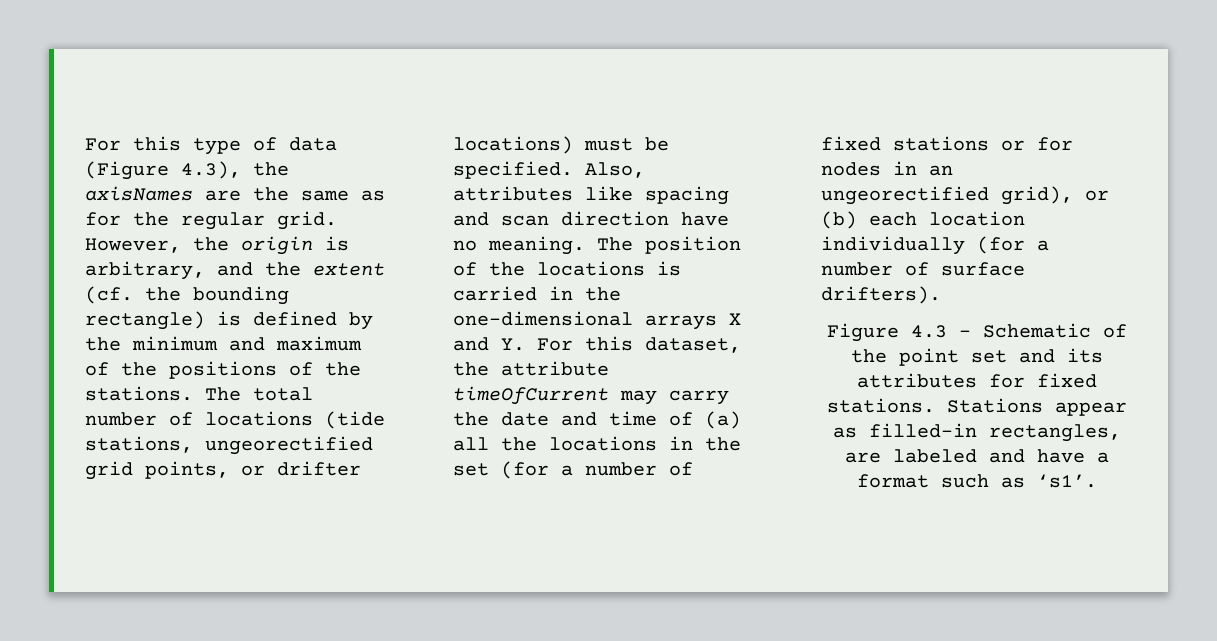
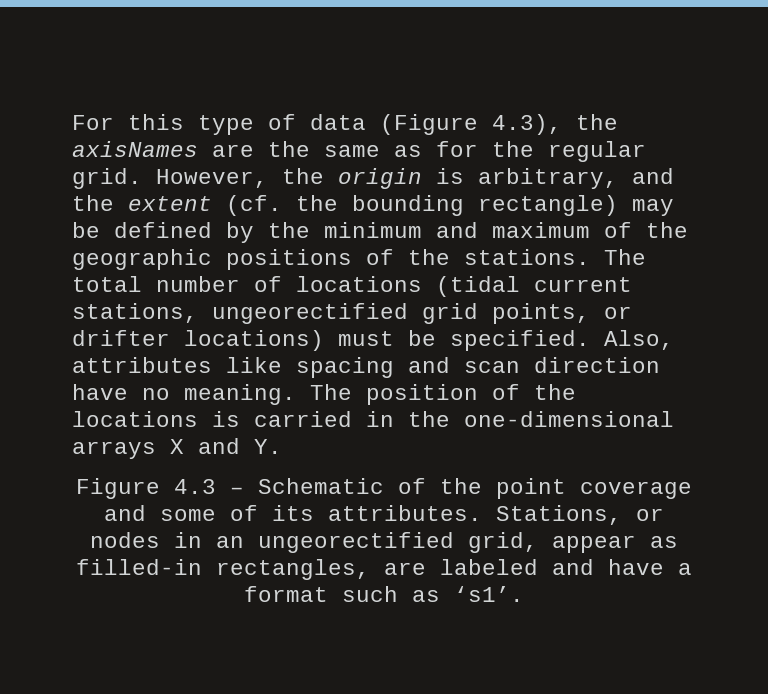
- However, the origin is arbitrary, and the extent (cf. the bounding rectangle) is defined by the minimum and maximum of the positions of the stations.
+ However, the origin is arbitrary, and the extent (cf. the bounding rectangle) may be defined by the minimum and maximum of the geographic positions of the stations.
- The total number of locations (tide stations, ungeorectified grid points, or drifter locations) must be specified.
+ The total number of locations (tidal current stations, ungeorectified grid points, or drifter locations) must be specified.
- The position of the locations is carried in the one-dimensional arrays X and Y. For this dataset, the attribute timeOfCurrent may carry the date and time of (a) all the locations in the set (for a number of fixed stations or for nodes in an ungeorectified grid), or (b) each location individually (for a number of surface drifters).
+ The position of the locations is carried in the one-dimensional arrays X and Y.
- Figure 4.3 – Schematic of the point set and its attributes for fixed stations. Stations appear as filled-in rectangles, are labeled and have a format such as ‘s1’.
+ Figure 4.3 – Schematic of the point coverage and some of its attributes. Stations, or nodes in an ungeorectified grid, appear as filled-in rectangles, are labeled and have a format such as ‘s1’.

